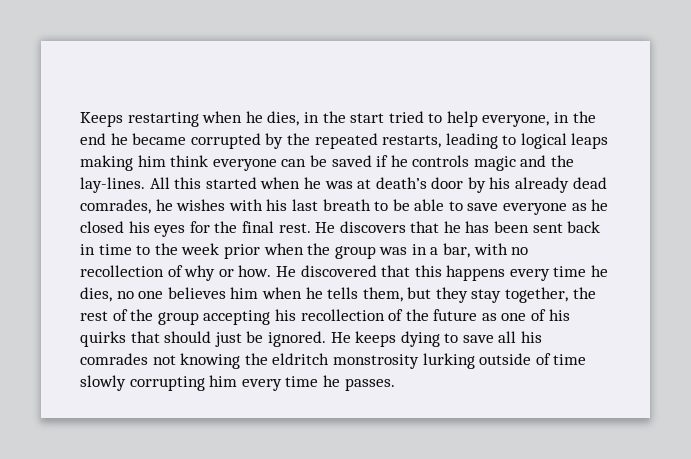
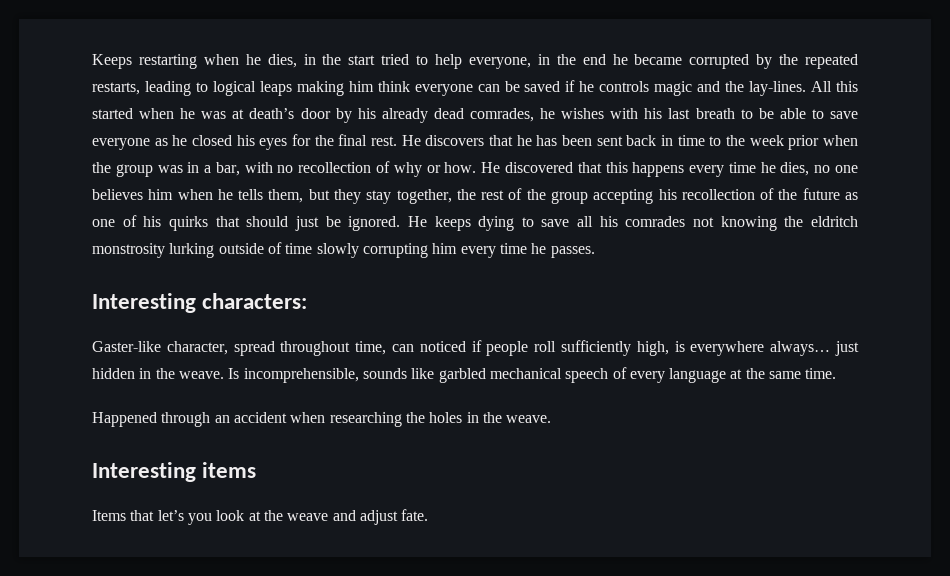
+ Interesting characters:
+ Gaster-like character, spread throughout time, can noticed if people roll sufficiently high, is everywhere always… just hidden in the weave. Is incomprehensible, sounds like garbled mechanical speech of every language at the same time.
+ Happened through an accident when researching the holes in the weave.
+ Interesting items
+ Items that let’s you look at the weave and adjust fate.

